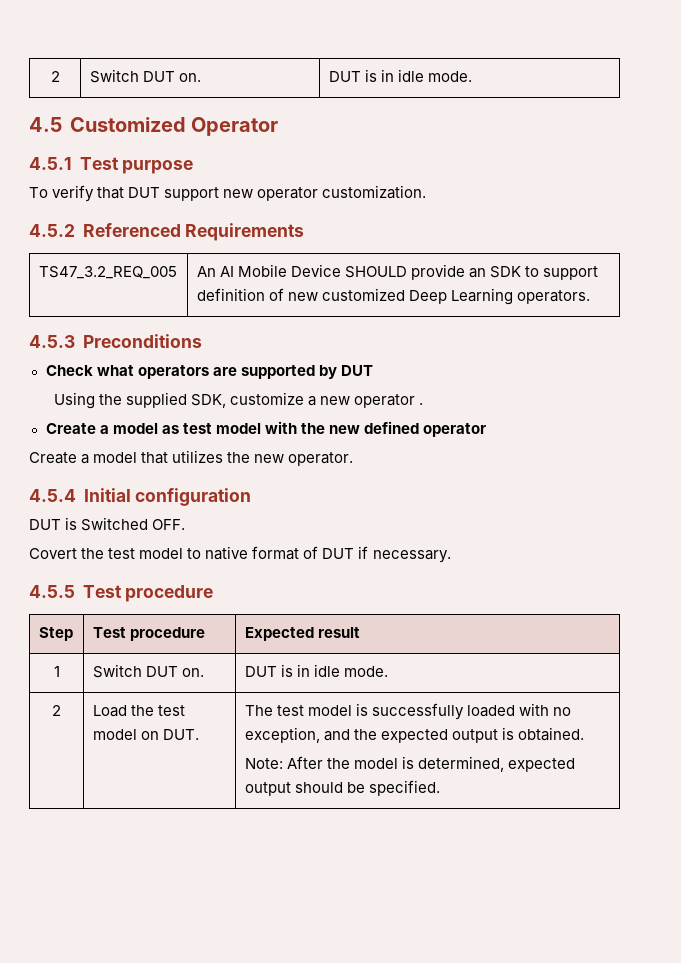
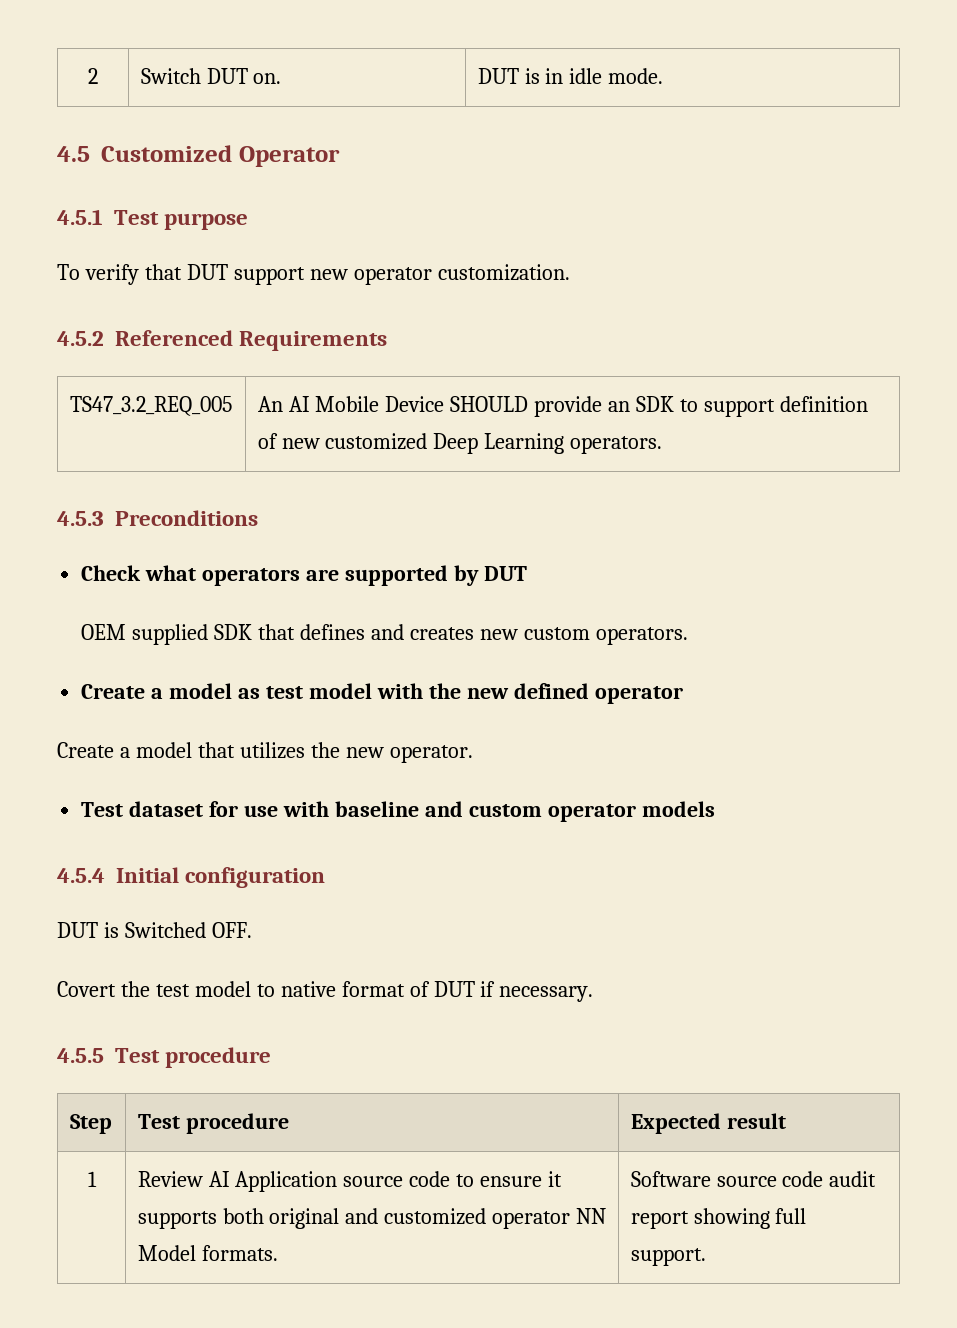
- Using the supplied SDK, customize a new operator .
+ OEM supplied SDK that defines and creates new custom operators.
+ Test dataset for use with baseline and custom operator models
- 1 | Switch DUT on. | DUT is in idle mode.
- 2 | Load the test model on DUT. | The test model is successfully loaded with no exception, and the expected output is obtained.
- Note: After the model is determined, expected output should be specified.
+ 1 | Review AI Application source code to ensure it supports both original and customized operator NN Model formats. | Software source code audit report showing full support.

